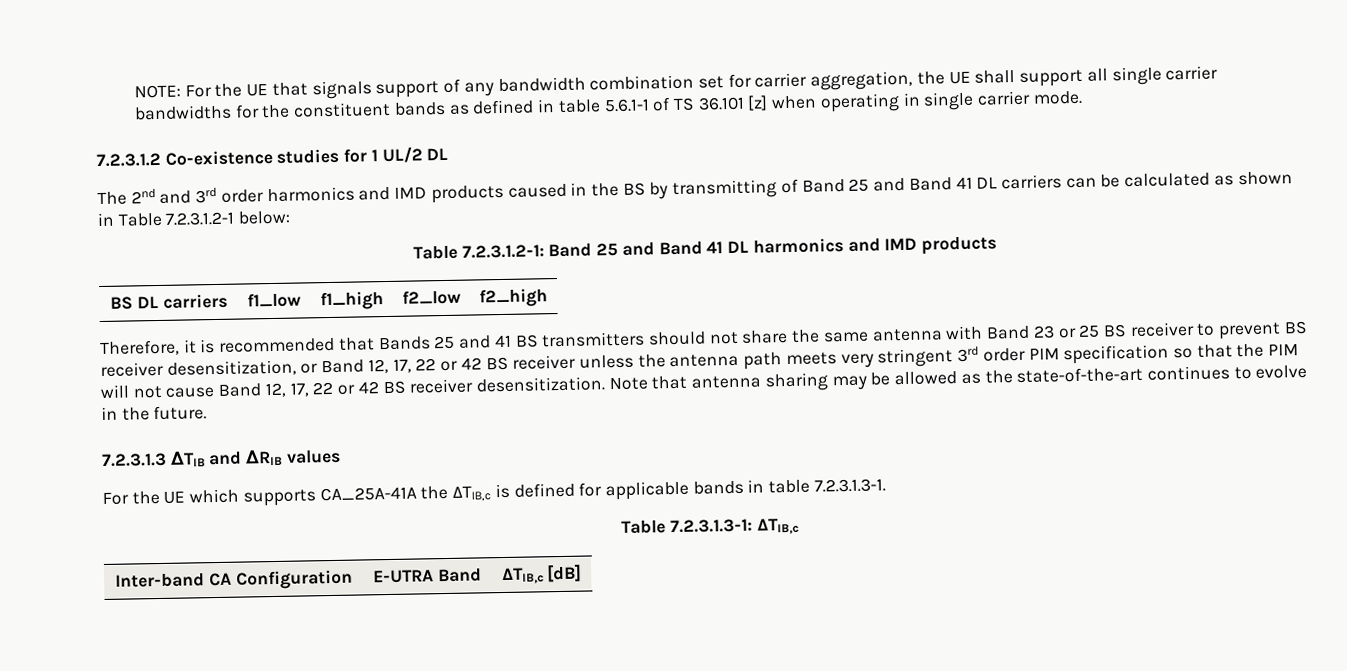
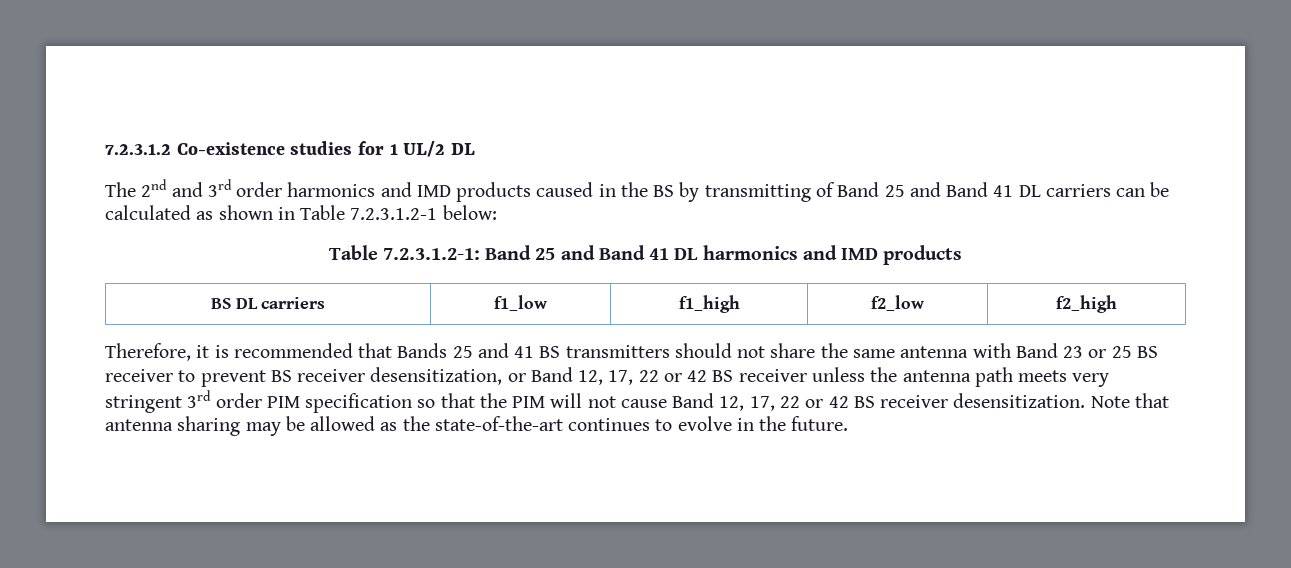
- NOTE: For the UE that signals support of any bandwidth combination set for carrier aggregation, the UE shall support all single carrier bandwidths for the constituent bands as defined in table 5.6.1-1 of TS 36.101 [z] when operating in single carrier mode.
- 7.2.3.1.3 ∆TIB and ∆RIB values
- For the UE which supports CA_25A-41A the ΔTIB,c is defined for applicable bands in table 7.2.3.1.3-1.
- Table 7.2.3.1.3-1: ΔTIB,c
- Inter-band CA Configuration | E-UTRA Band | ΔTIB,c [dB]

